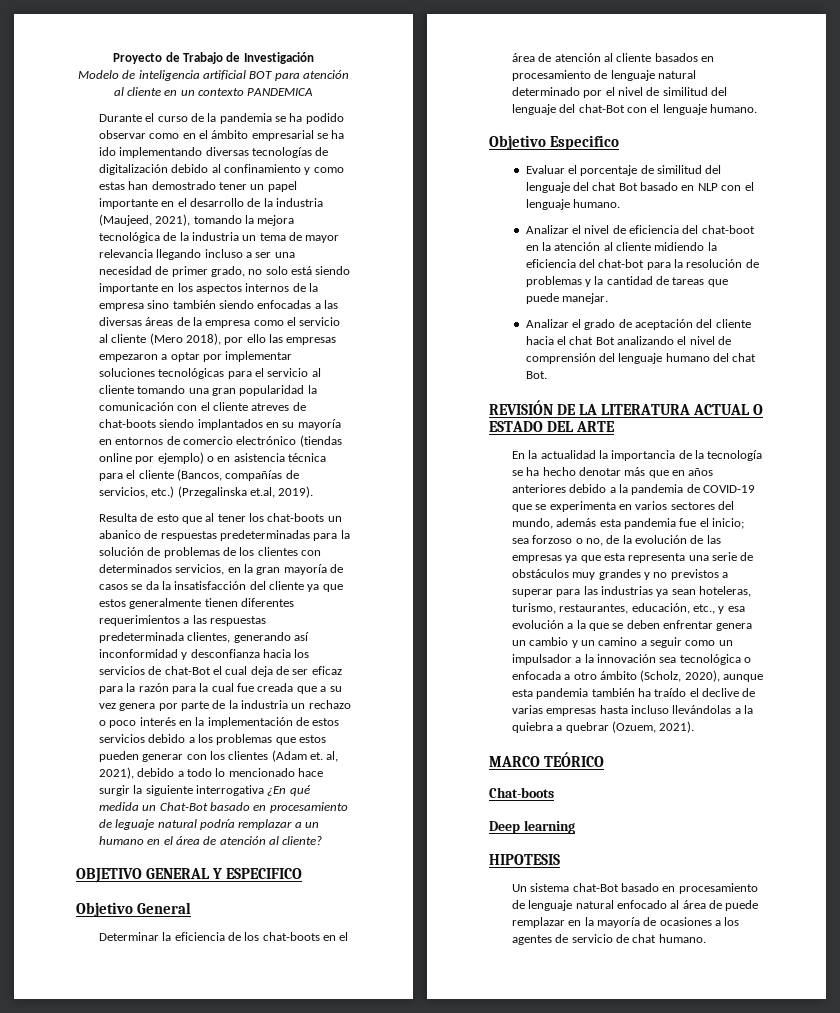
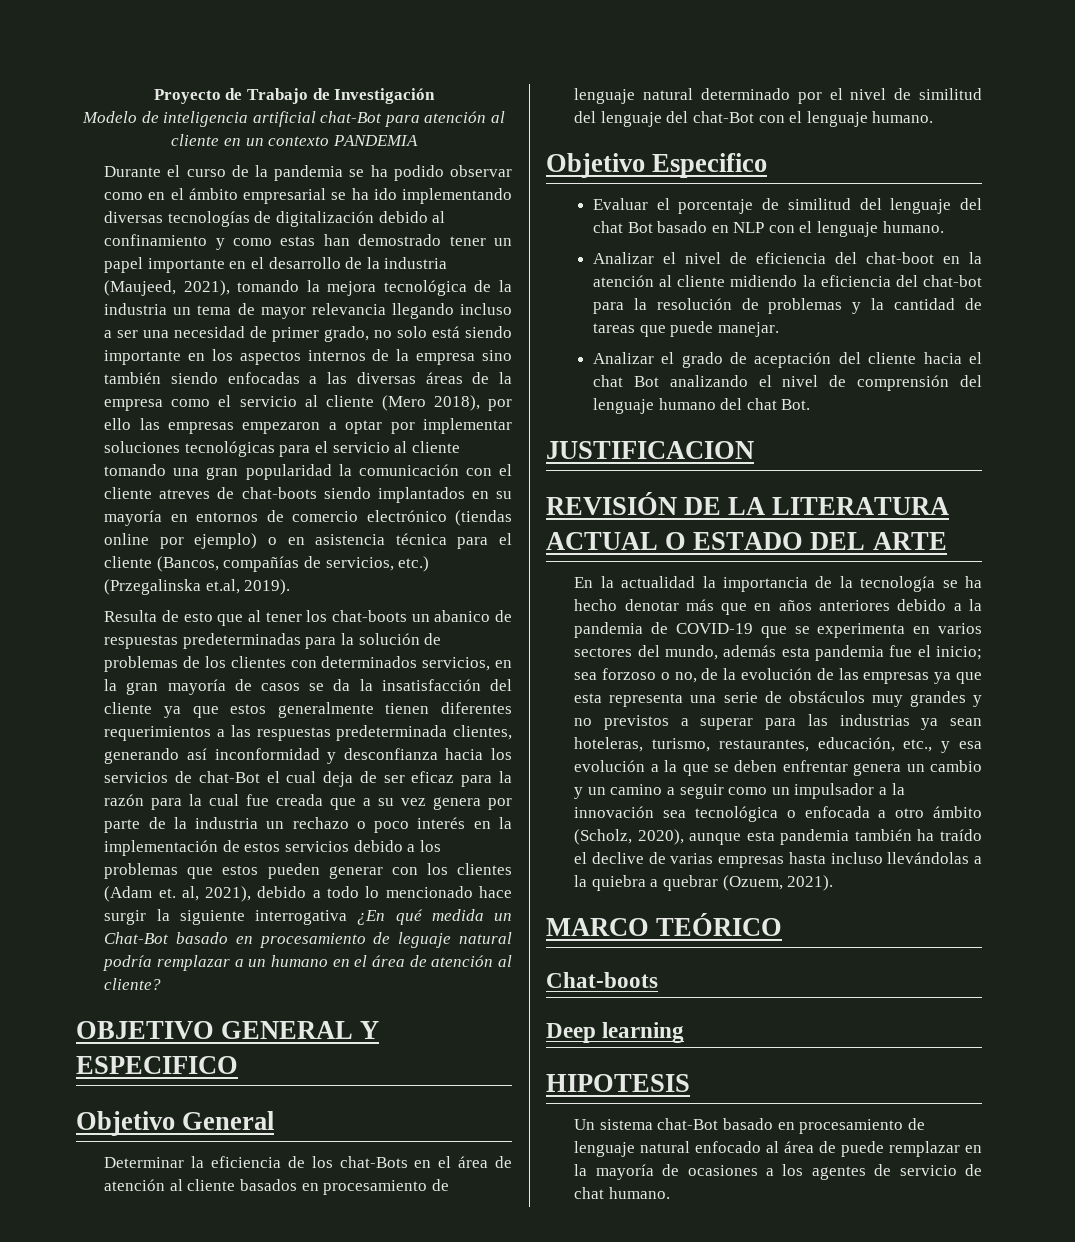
- Modelo de inteligencia artificial BOT para atención al cliente en un contexto PANDEMICA
+ Modelo de inteligencia artificial chat-Bot para atención al cliente en un contexto PANDEMIA
- Determinar la eficiencia de los chat-boots en el área de atención al cliente basados en procesamiento de lenguaje natural determinado por el nivel de similitud del lenguaje del chat-Bot con el lenguaje humano.
+ Determinar la eficiencia de los chat-Bots en el área de atención al cliente basados en procesamiento de lenguaje natural determinado por el nivel de similitud del lenguaje del chat-Bot con el lenguaje humano.
+ JUSTIFICACION

